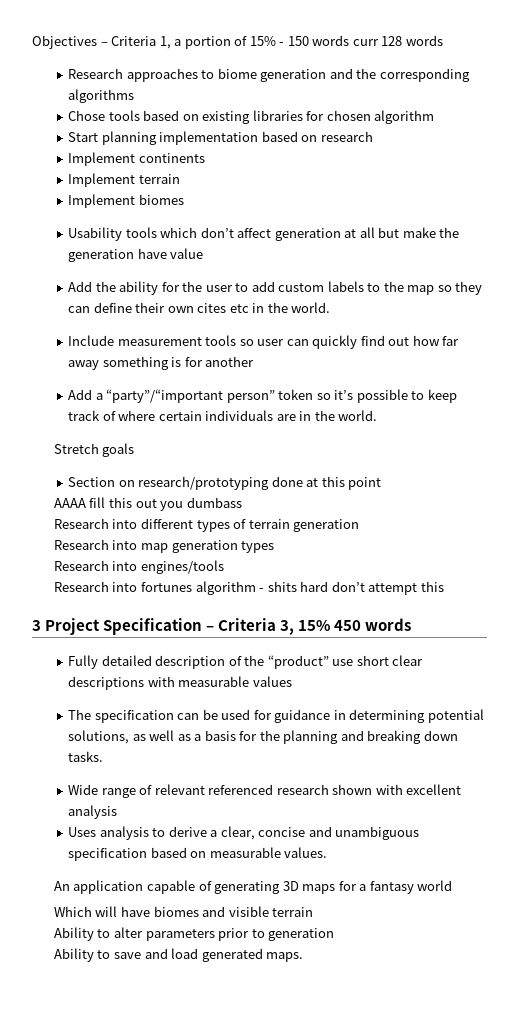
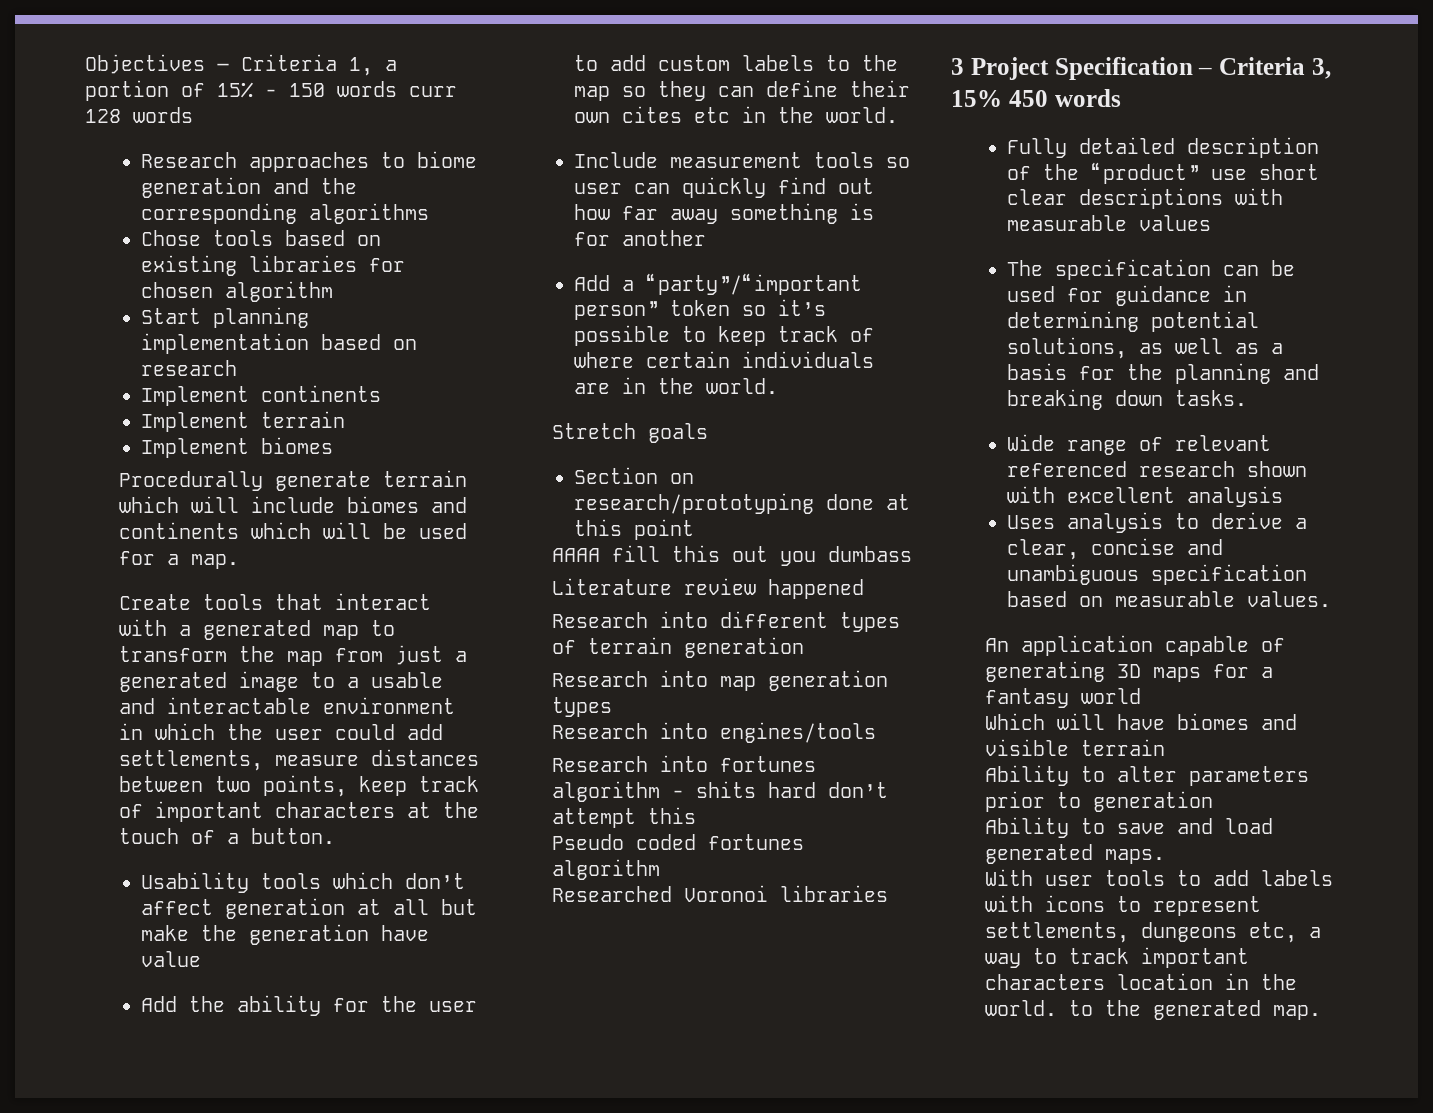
+ Procedurally generate terrain which will include biomes and continents which will be used for a map.
+ Create tools that interact with a generated map to transform the map from just a generated image to a usable and interactable environment in which the user could add settlements, measure distances between two points, keep track of important characters at the touch of a button.
+ Literature review happened
+ Pseudo coded fortunes algorithm
+ Researched Voronoi libraries
+ With user tools to add labels with icons to represent settlements, dungeons etc, a way to track important characters location in the world. to the generated map.

